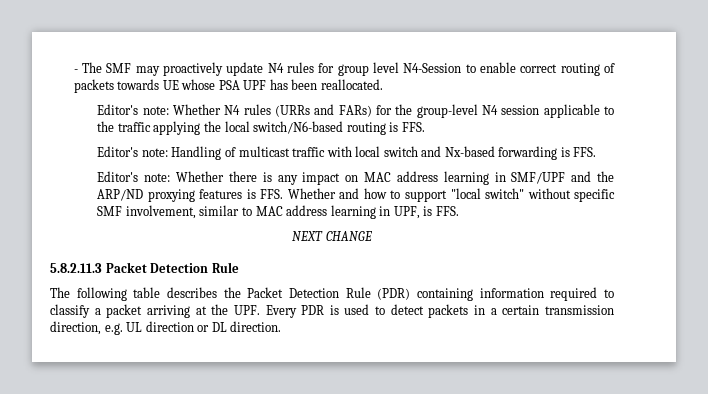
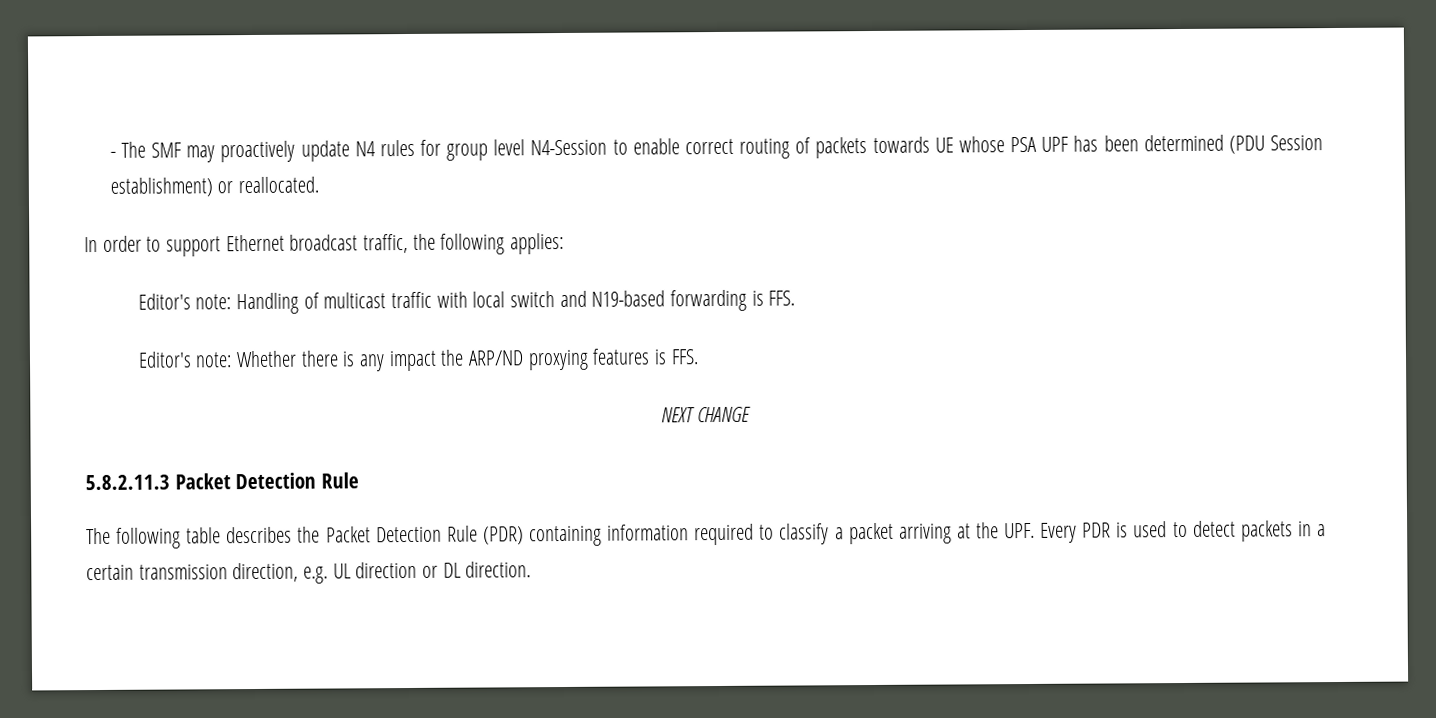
- - The SMF may proactively update N4 rules for group level N4-Session to enable correct routing of packets towards UE whose PSA UPF has been reallocated.
- Editor's note: Whether N4 rules (URRs and FARs) for the group-level N4 session applicable to the traffic applying the local switch/N6-based routing is FFS.
+ - The SMF may proactively update N4 rules for group level N4-Session to enable correct routing of packets towards UE whose PSA UPF has been determined (PDU Session establishment) or reallocated.
+ In order to support Ethernet broadcast traffic, the following applies:
- Editor's note: Handling of multicast traffic with local switch and Nx-based forwarding is FFS.
+ Editor's note: Handling of multicast traffic with local switch and N19-based forwarding is FFS.
- Editor's note: Whether there is any impact on MAC address learning in SMF/UPF and the ARP/ND proxying features is FFS. Whether and how to support "local switch" without specific SMF involvement, similar to MAC address learning in UPF, is FFS.
+ Editor's note: Whether there is any impact the ARP/ND proxying features is FFS.

